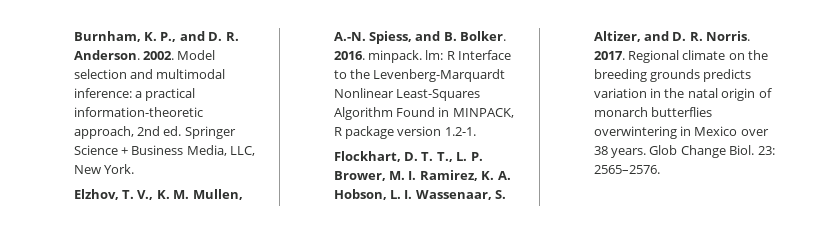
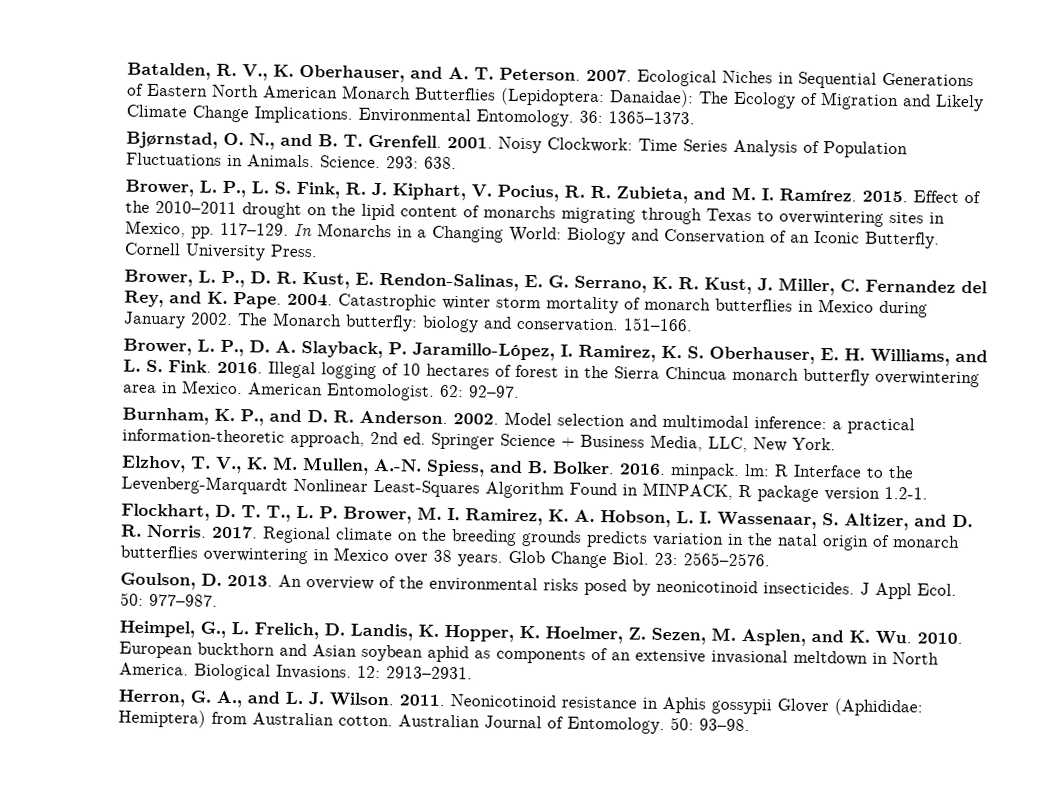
+ Batalden, R. V., K. Oberhauser, and A. T. Peterson. 2007. Ecological Niches in Sequential Generations of Eastern North American Monarch Butterflies (Lepidoptera: Danaidae): The Ecology of Migration and Likely Climate Change Implications. Environmental Entomology. 36: 1365–1373.
+ Bjørnstad, O. N., and B. T. Grenfell. 2001. Noisy Clockwork: Time Series Analysis of Population Fluctuations in Animals. Science. 293: 638.
+ Brower, L. P., L. S. Fink, R. J. Kiphart, V. Pocius, R. R. Zubieta, and M. I. Ramírez. 2015. Effect of the 2010–2011 drought on the lipid content of monarchs migrating through Texas to overwintering sites in Mexico, pp. 117–129. In Monarchs in a Changing World: Biology and Conservation of an Iconic Butterfly. Cornell University Press.
+ Brower, L. P., D. R. Kust, E. Rendon-Salinas, E. G. Serrano, K. R. Kust, J. Miller, C. Fernandez del Rey, and K. Pape. 2004. Catastrophic winter storm mortality of monarch butterflies in Mexico during January 2002. The Monarch butterfly: biology and conservation. 151–166.
+ Brower, L. P., D. A. Slayback, P. Jaramillo-López, I. Ramirez, K. S. Oberhauser, E. H. Williams, and L. S. Fink. 2016. Illegal logging of 10 hectares of forest in the Sierra Chincua monarch butterfly overwintering area in Mexico. American Entomologist. 62: 92–97.
+ Goulson, D. 2013. An overview of the environmental risks posed by neonicotinoid insecticides. J Appl Ecol. 50: 977–987.
+ Heimpel, G., L. Frelich, D. Landis, K. Hopper, K. Hoelmer, Z. Sezen, M. Asplen, and K. Wu. 2010. European buckthorn and Asian soybean aphid as components of an extensive invasional meltdown in North America. Biological Invasions. 12: 2913–2931.
+ Herron, G. A., and L. J. Wilson. 2011. Neonicotinoid resistance in Aphis gossypii Glover (Aphididae: Hemiptera) from Australian cotton. Australian Journal of Entomology. 50: 93–98.

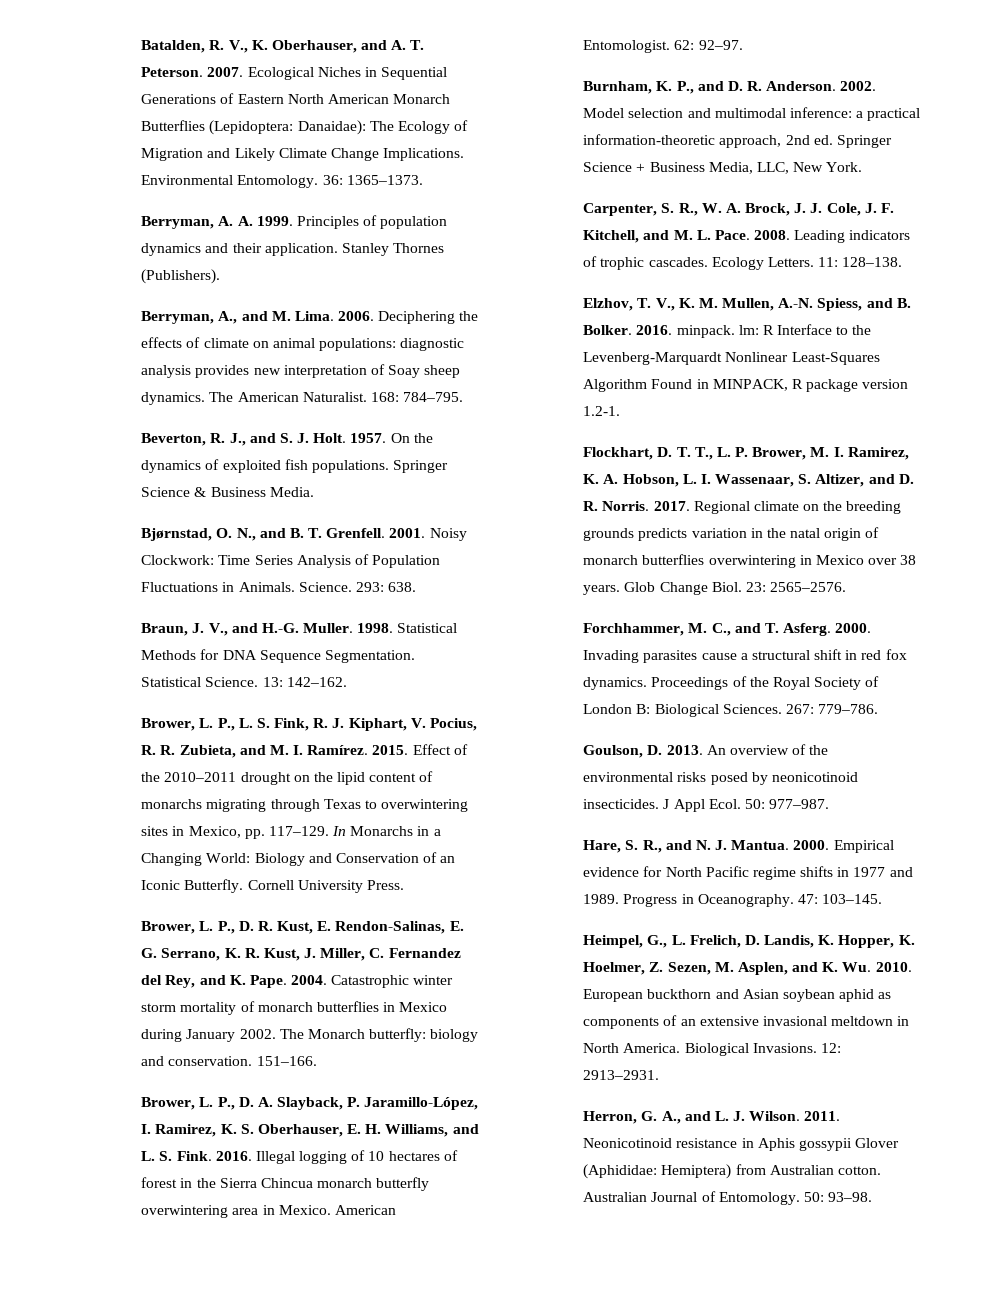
+ Berryman, A. A. 1999. Principles of population dynamics and their application. Stanley Thornes (Publishers).
+ Berryman, A., and M. Lima. 2006. Deciphering the effects of climate on animal populations: diagnostic analysis provides new interpretation of Soay sheep dynamics. The American Naturalist. 168: 784–795.
+ Beverton, R. J., and S. J. Holt. 1957. On the dynamics of exploited fish populations. Springer Science & Business Media.
+ Braun, J. V., and H.-G. Muller. 1998. Statistical Methods for DNA Sequence Segmentation. Statistical Science. 13: 142–162.
+ Carpenter, S. R., W. A. Brock, J. J. Cole, J. F. Kitchell, and M. L. Pace. 2008. Leading indicators of trophic cascades. Ecology Letters. 11: 128–138.
+ Forchhammer, M. C., and T. Asferg. 2000. Invading parasites cause a structural shift in red fox dynamics. Proceedings of the Royal Society of London B: Biological Sciences. 267: 779–786.
+ Hare, S. R., and N. J. Mantua. 2000. Empirical evidence for North Pacific regime shifts in 1977 and 1989. Progress in Oceanography. 47: 103–145.

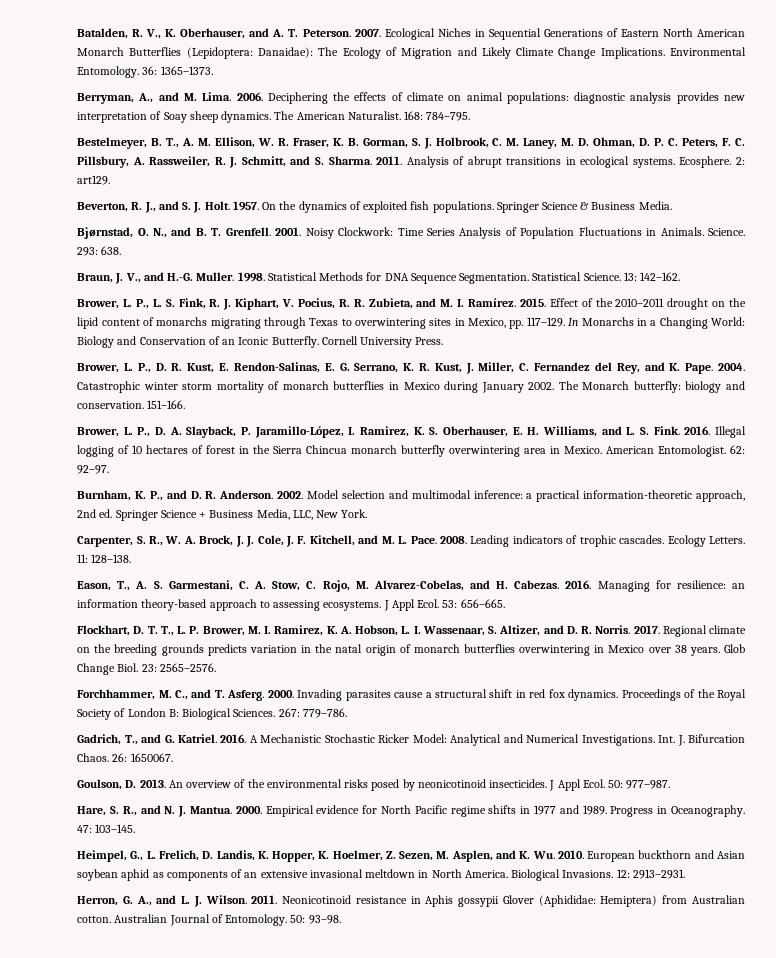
- Berryman, A. A. 1999. Principles of population dynamics and their application. Stanley Thornes (Publishers).
+ Bestelmeyer, B. T., A. M. Ellison, W. R. Fraser, K. B. Gorman, S. J. Holbrook, C. M. Laney, M. D. Ohman, D. P. C. Peters, F. C. Pillsbury, A. Rassweiler, R. J. Schmitt, and S. Sharma. 2011. Analysis of abrupt transitions in ecological systems. Ecosphere. 2: art129.
- Elzhov, T. V., K. M. Mullen, A.-N. Spiess, and B. Bolker. 2016. minpack. lm: R Interface to the Levenberg-Marquardt Nonlinear Least-Squares Algorithm Found in MINPACK, R package version 1.2-1.
+ Eason, T., A. S. Garmestani, C. A. Stow, C. Rojo, M. Alvarez-Cobelas, and H. Cabezas. 2016. Managing for resilience: an information theory-based approach to assessing ecosystems. J Appl Ecol. 53: 656–665.
+ Gadrich, T., and G. Katriel. 2016. A Mechanistic Stochastic Ricker Model: Analytical and Numerical Investigations. Int. J. Bifurcation Chaos. 26: 1650067.

